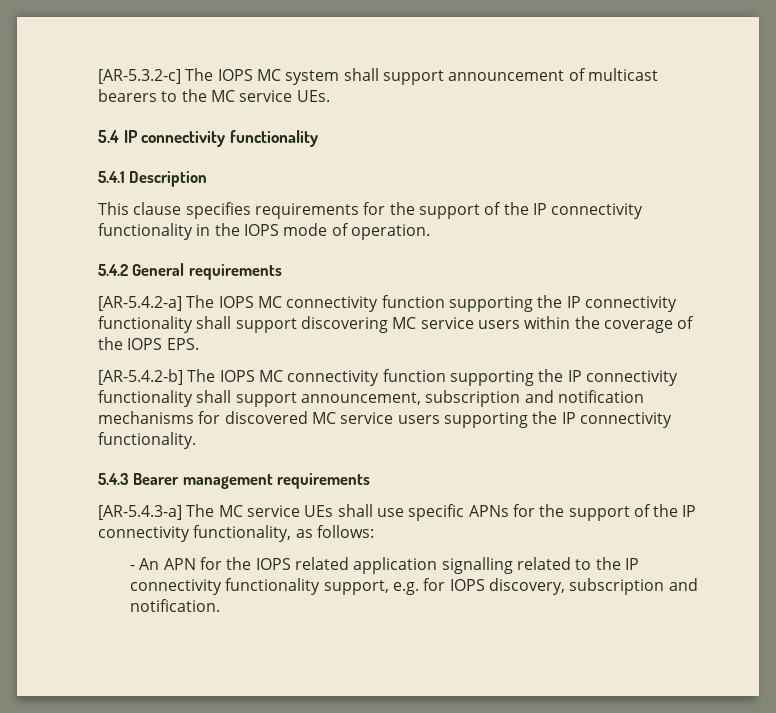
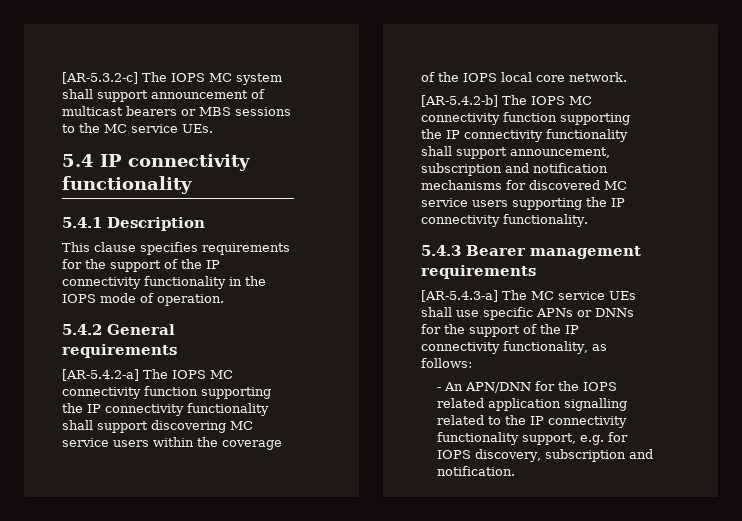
- [AR-5.3.2-c] The IOPS MC system shall support announcement of multicast bearers to the MC service UEs.
+ [AR-5.3.2-c] The IOPS MC system shall support announcement of multicast bearers or MBS sessions to the MC service UEs.
- [AR-5.4.2-a] The IOPS MC connectivity function supporting the IP connectivity functionality shall support discovering MC service users within the coverage of the IOPS EPS.
+ [AR-5.4.2-a] The IOPS MC connectivity function supporting the IP connectivity functionality shall support discovering MC service users within the coverage of the IOPS local core network.
- [AR-5.4.3-a] The MC service UEs shall use specific APNs for the support of the IP connectivity functionality, as follows:
+ [AR-5.4.3-a] The MC service UEs shall use specific APNs or DNNs for the support of the IP connectivity functionality, as follows:
- - An APN for the IOPS related application signalling related to the IP connectivity functionality support, e.g. for IOPS discovery, subscription and notification.
+ - An APN/DNN for the IOPS related application signalling related to the IP connectivity functionality support, e.g. for IOPS discovery, subscription and notification.

